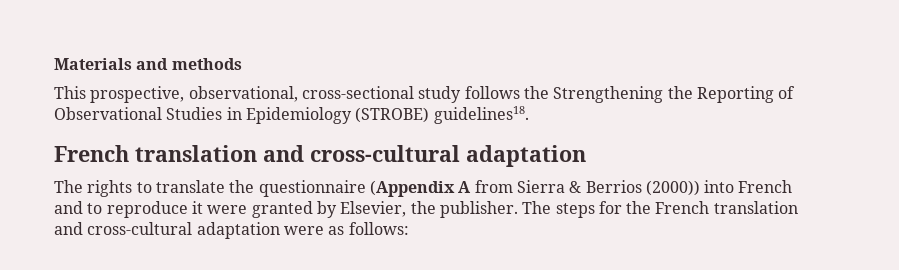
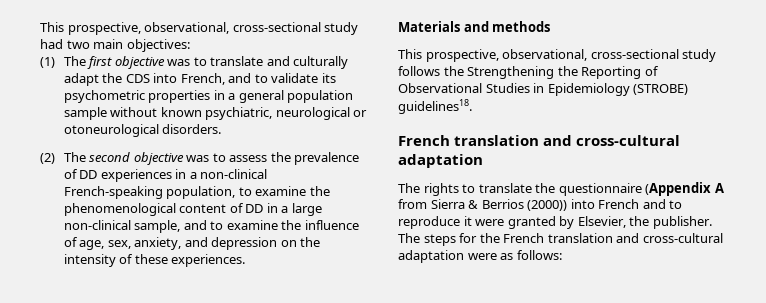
+ This prospective, observational, cross-sectional study had two main objectives:
+ (1) The first objective was to translate and culturally adapt the CDS into French, and to validate its psychometric properties in a general population sample without known psychiatric, neurological or otoneurological disorders.
+ (2) The second objective was to assess the prevalence of DD experiences in a non-clinical French-speaking population, to examine the phenomenological content of DD in a large non-clinical sample, and to examine the influence of age, sex, anxiety, and depression on the intensity of these experiences.

